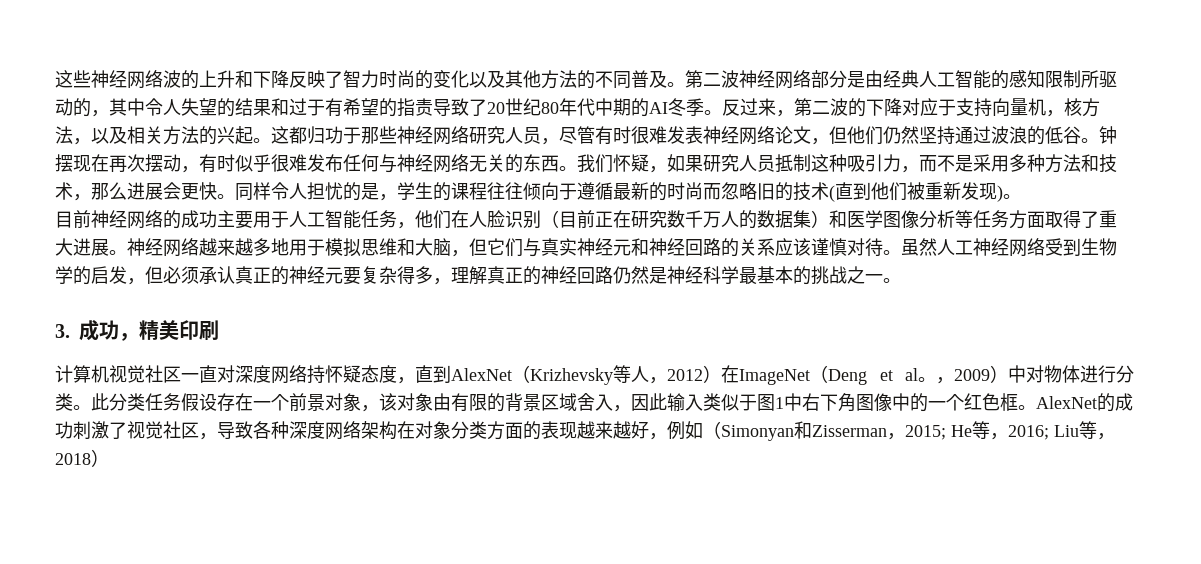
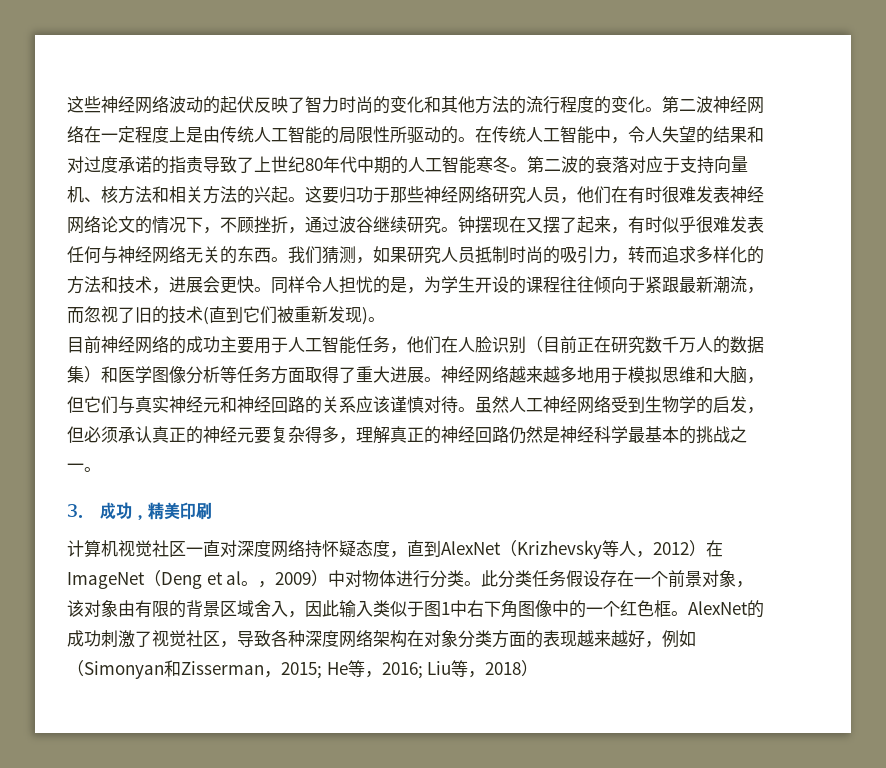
- 这些神经网络波的上升和下降反映了智力时尚的变化以及其他方法的不同普及。
+ 这些神经网络波动的起伏反映了智力时尚的变化和其他方法的流行程度的变化。
- 第二波神经网络部分是由经典人工智能的感知限制所驱动的，其中令人失望的结果和过于有希望的指责导致了20世纪80年代中期的AI冬季。反过来，第二波的下降对应于支持向量机，核方法，以及相关方法的兴起。
+ 第二波神经网络在一定程度上是由传统人工智能的局限性所驱动的。在传统人工智能中，令人失望的结果和对过度承诺的指责导致了上世纪80年代中期的人工智能寒冬。第二波的衰落对应于支持向量机、核方法和相关方法的兴起。
- 这都归功于那些神经网络研究人员，尽管有时很难发表神经网络论文，但他们仍然坚持通过波浪的低谷。钟摆现在再次摆动，有时似乎很难发布任何与神经网络无关的东西。
+ 这要归功于那些神经网络研究人员，他们在有时很难发表神经网络论文的情况下，不顾挫折，通过波谷继续研究。钟摆现在又摆了起来，有时似乎很难发表任何与神经网络无关的东西。
- 我们怀疑，如果研究人员抵制这种吸引力，而不是采用多种方法和技术，那么进展会更快。
+ 我们猜测，如果研究人员抵制时尚的吸引力，转而追求多样化的方法和技术，进展会更快。
- 同样令人担忧的是，学生的课程往往倾向于遵循最新的时尚而忽略旧的技术(直到他们被重新发现)。
+ 同样令人担忧的是，为学生开设的课程往往倾向于紧跟最新潮流，而忽视了旧的技术(直到它们被重新发现)。

